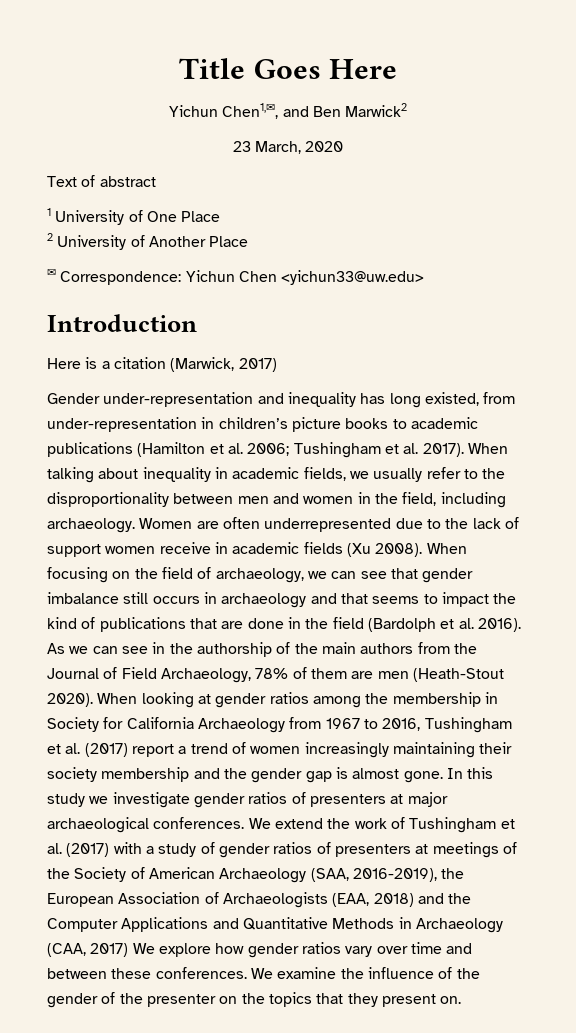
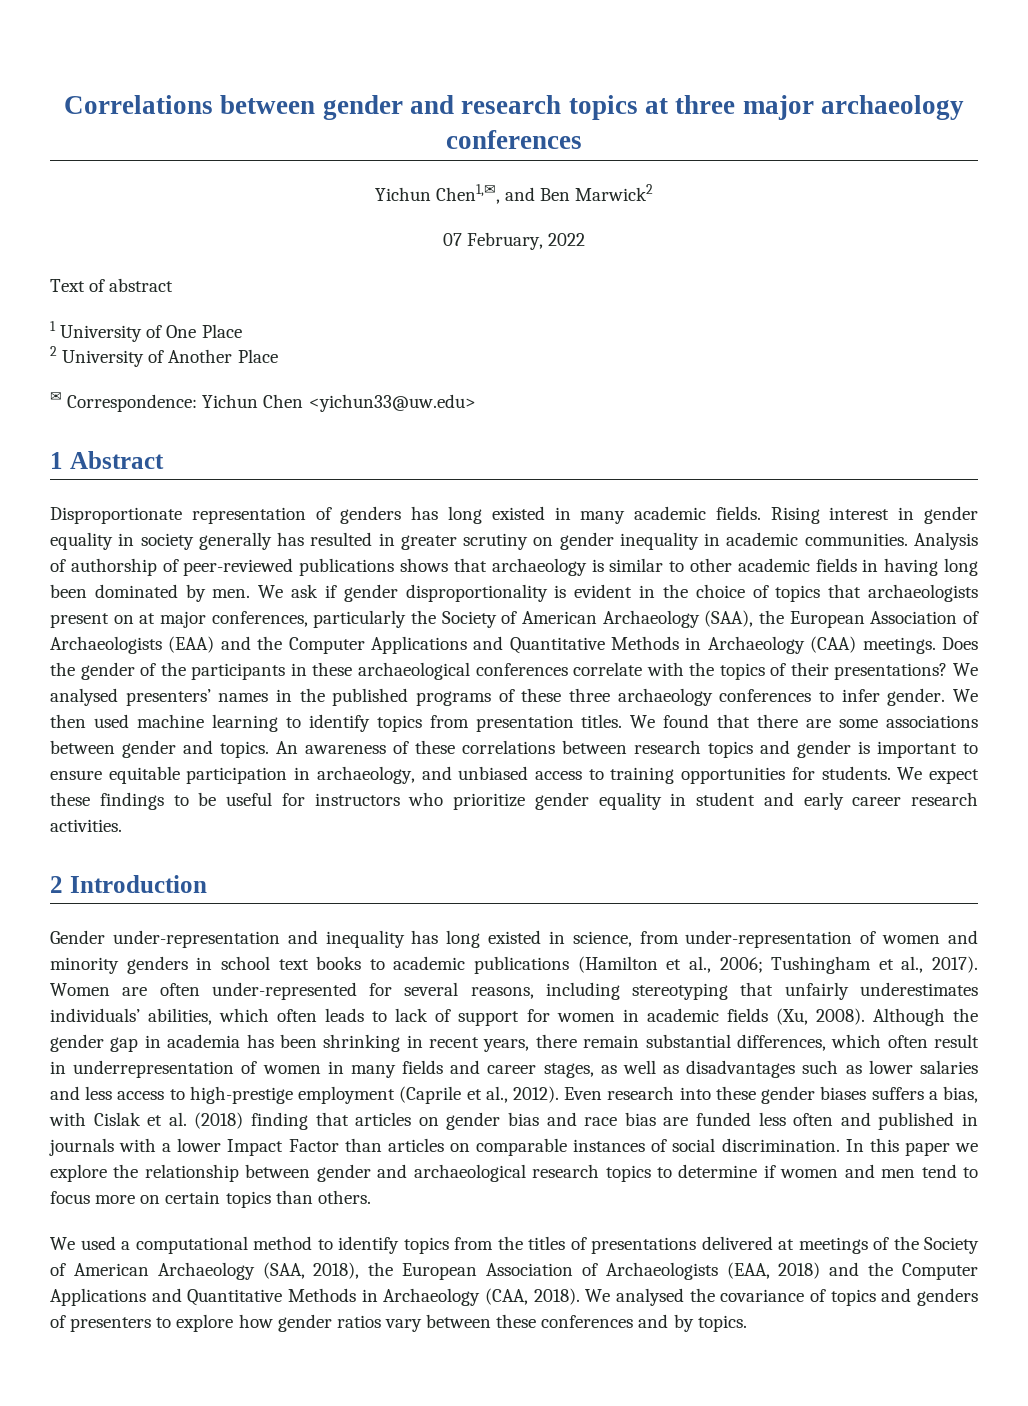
- Title Goes Here
+ Correlations between gender and research topics at three major archaeology conferences
- 23 March, 2020
+ 07 February, 2022
- Introduction
- Here is a citation (Marwick, 2017)
+ 1 Abstract
+ Disproportionate representation of genders has long existed in many academic fields. Rising interest in gender equality in society generally has resulted in greater scrutiny on gender inequality in academic communities. Analysis of authorship of peer-reviewed publications shows that archaeology is similar to other academic fields in having long been dominated by men. We ask if gender disproportionality is evident in the choice of topics that archaeologists present on at major conferences, particularly the Society of American Archaeology (SAA), the European Association of Archaeologists (EAA) and the Computer Applications and Quantitative Methods in Archaeology (CAA) meetings. Does the gender of the participants in these archaeological conferences correlate with the topics of their presentations? We analysed presenters’ names in the published programs of these three archaeology conferences to infer gender. We then used machine learning to identify topics from presentation titles. We found that there are some associations between gender and topics. An awareness of these correlations between research topics and gender is important to ensure equitable participation in archaeology, and unbiased access to training opportunities for students. We expect these findings to be useful for instructors who prioritize gender equality in student and early career research activities.
+ 2 Introduction
- Gender under-representation and inequality has long existed, from under-representation in children’s picture books to academic publications (Hamilton et al. 2006; Tushingham et al. 2017). When talking about inequality in academic fields, we usually refer to the disproportionality between men and women in the field, including archaeology. Women are often underrepresented due to the lack of support women receive in academic fields (Xu 2008). When focusing on the field of archaeology, we can see that gender imbalance still occurs in archaeology and that seems to impact the kind of publications that are done in the field (Bardolph et al. 2016). As we can see in the authorship of the main authors from the Journal of Field Archaeology, 78% of them are men (Heath-Stout 2020). When looking at gender ratios among the membership in Society for California Archaeology from 1967 to 2016, Tushingham et al. (2017) report a trend of women increasingly maintaining their society membership and the gender gap is almost gone. In this study we investigate gender ratios of presenters at major archaeological conferences. We extend the work of Tushingham et al. (2017) with a study of gender ratios of presenters at meetings of the Society of American Archaeology (SAA, 2016-2019), the European Association of Archaeologists (EAA, 2018) and the Computer Applications and Quantitative Methods in Archaeology (CAA, 2017) We explore how gender ratios vary over time and between these conferences. We examine the influence of the gender of the presenter on the topics that they present on.
+ Gender under-representation and inequality has long existed in science, from under-representation of women and minority genders in school text books to academic publications (Hamilton et al., 2006; Tushingham et al., 2017). Women are often under-represented for several reasons, including stereotyping that unfairly underestimates individuals’ abilities, which often leads to lack of support for women in academic fields (Xu, 2008). Although the gender gap in academia has been shrinking in recent years, there remain substantial differences, which often result in underrepresentation of women in many fields and career stages, as well as disadvantages such as lower salaries and less access to high-prestige employment (Caprile et al., 2012). Even research into these gender biases suffers a bias, with Cislak et al. (2018) finding that articles on gender bias and race bias are funded less often and published in journals with a lower Impact Factor than articles on comparable instances of social discrimination. In this paper we explore the relationship between gender and archaeological research topics to determine if women and men tend to focus more on certain topics than others.
+ We used a computational method to identify topics from the titles of presentations delivered at meetings of the Society of American Archaeology (SAA, 2018), the European Association of Archaeologists (EAA, 2018) and the Computer Applications and Quantitative Methods in Archaeology (CAA, 2018). We analysed the covariance of topics and genders of presenters to explore how gender ratios vary between these conferences and by topics.

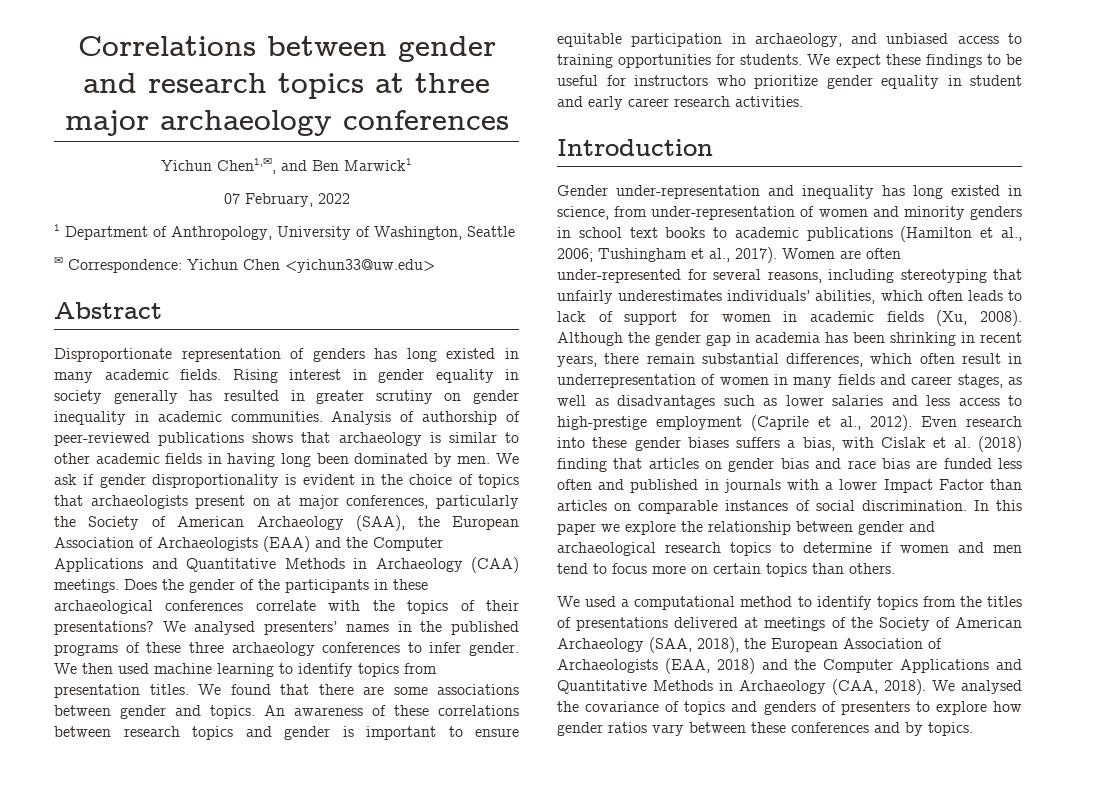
- Yichun Chen1,✉, and Ben Marwick2
+ Yichun Chen1,✉, and Ben Marwick1
- Text of abstract
- 1 University of One Place
- 2 University of Another Place
+ 1 Department of Anthropology, University of Washington, Seattle
- 1 Abstract
+ Abstract
- 2 Introduction
+ Introduction

